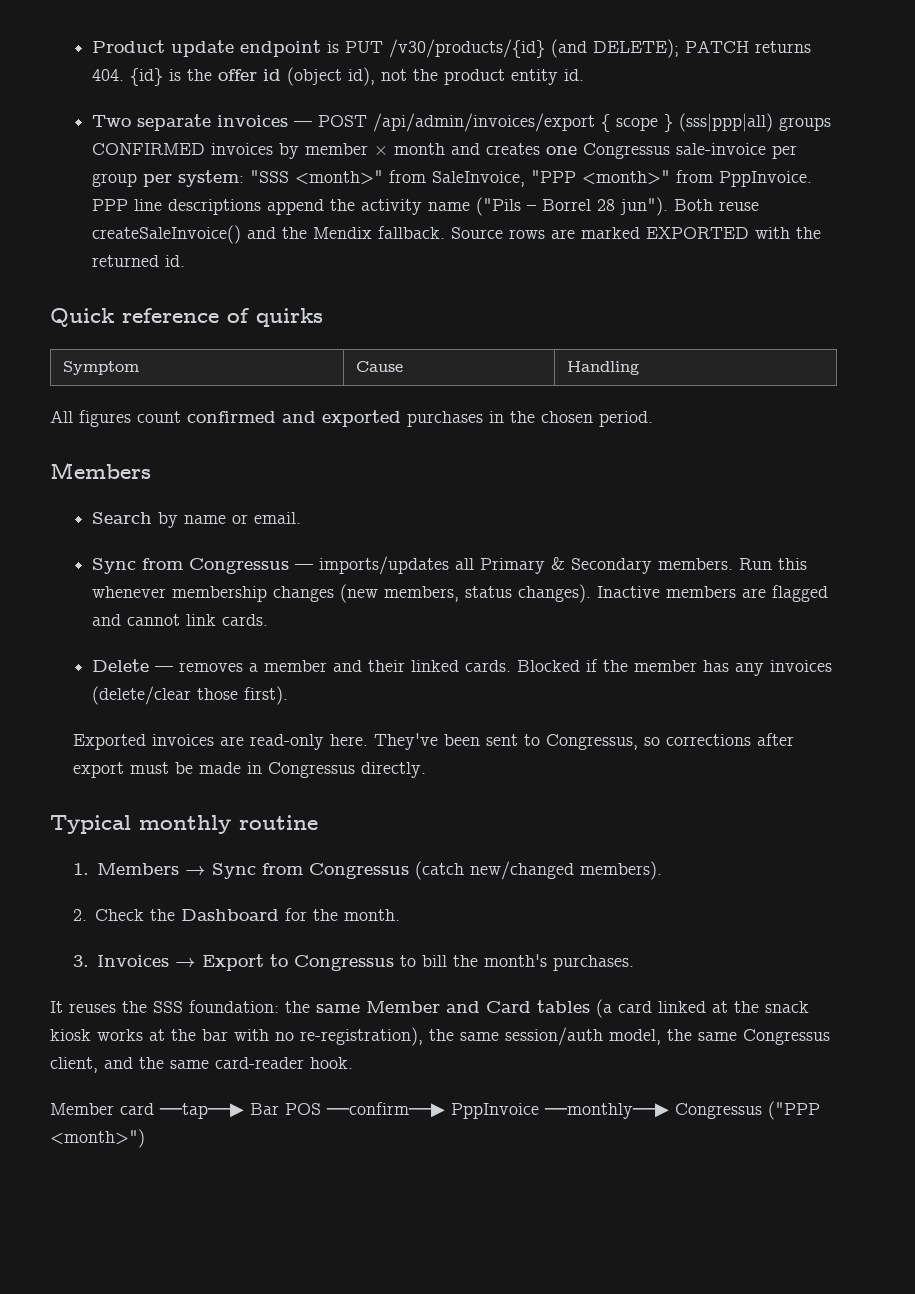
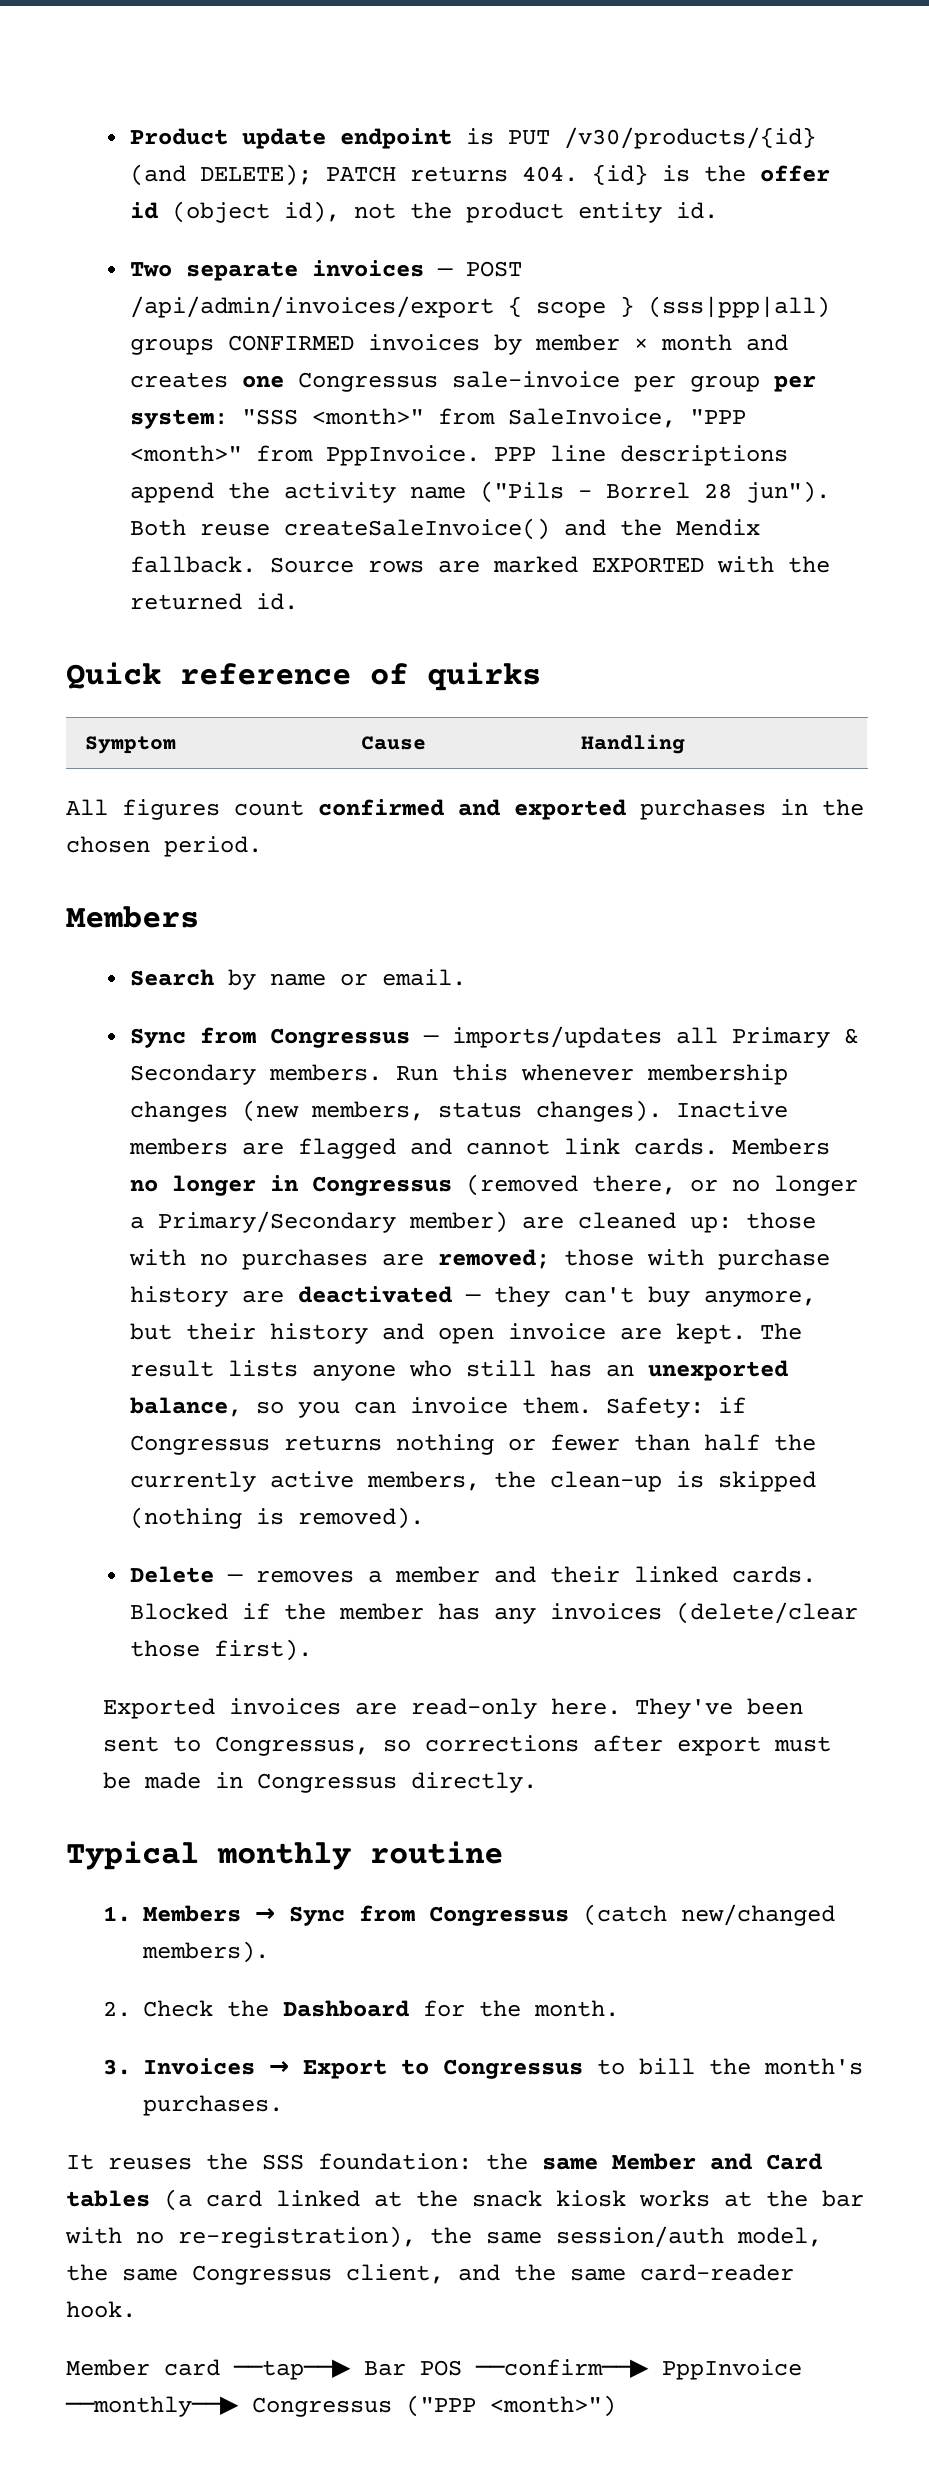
+ Members no longer in Congressus (removed there, or no longer a Primary/Secondary member) are cleaned up: those with no purchases are removed; those with purchase history are deactivated — they can't buy anymore, but their history and open invoice are kept. The result lists anyone who still has an unexported balance, so you can invoice them. Safety: if Congressus returns nothing or fewer than half the currently active members, the clean-up is skipped (nothing is removed).

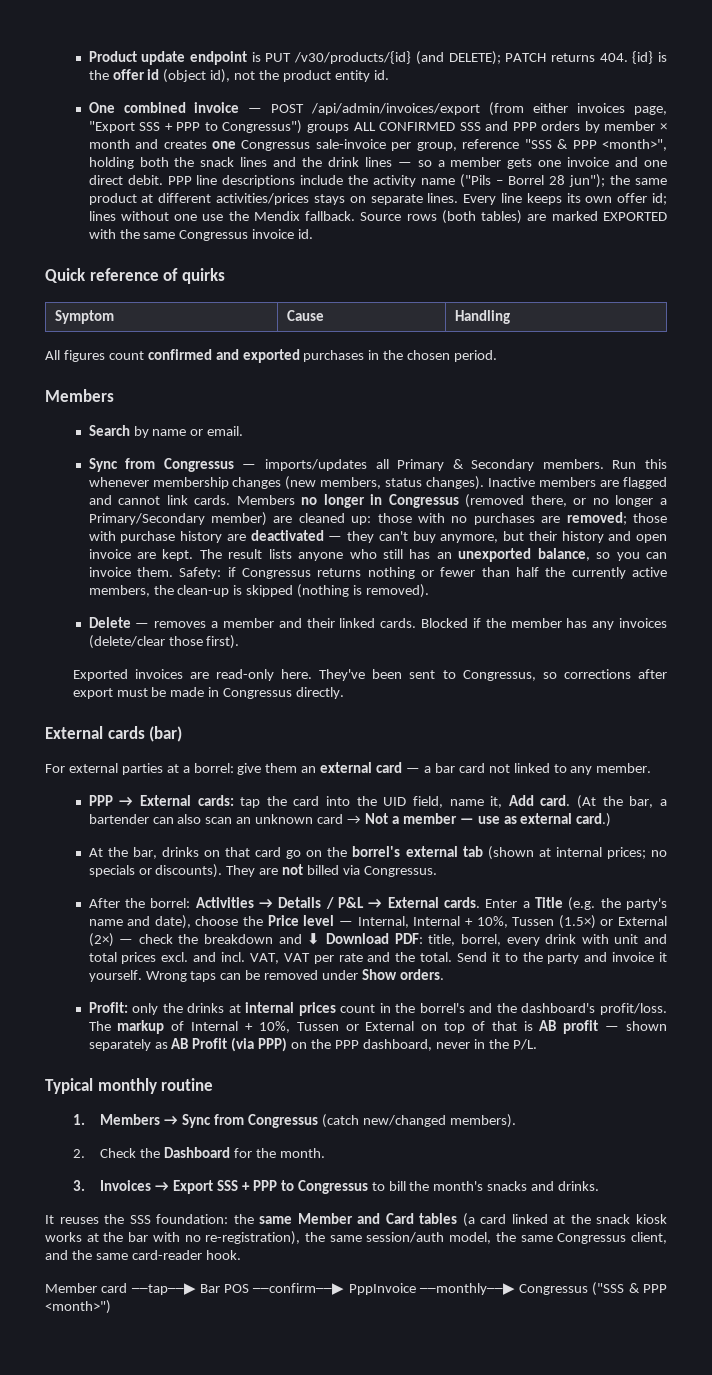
- Two separate invoices — POST /api/admin/invoices/export { scope } (sss|ppp|all) groups CONFIRMED invoices by member × month and creates one Congressus sale-invoice per group per system: "SSS <month>" from SaleInvoice, "PPP <month>" from PppInvoice.
+ One combined invoice — POST /api/admin/invoices/export (from either invoices page, "Export SSS + PPP to Congressus") groups ALL CONFIRMED SSS and PPP orders by member × month and creates one Congressus sale-invoice per group, reference "SSS & PPP <month>", holding both the snack lines and the drink lines — so a member gets one invoice and one direct debit.
- PPP line descriptions append the activity name ("Pils – Borrel 28 jun"). Both reuse createSaleInvoice() and the Mendix fallback.
+ PPP line descriptions include the activity name ("Pils – Borrel 28 jun"); the same product at different activities/prices stays on separate lines. Every line keeps its own offer id; lines without one use the Mendix fallback.
- Source rows are marked EXPORTED with the returned id.
+ Source rows (both tables) are marked EXPORTED with the same Congressus invoice id.
+ External cards (bar)
+ For external parties at a borrel: give them an external card — a bar card not linked to any member.
+ PPP → External cards: tap the card into the UID field, name it, Add card. (At the bar, a bartender can also scan an unknown card → Not a member — use as external card.)
+ At the bar, drinks on that card go on the borrel's external tab (shown at internal prices; no specials or discounts). They are not billed via Congressus.
+ After the borrel: Activities → Details / P&L → External cards. Enter a Title (e.g. the party's name and date), choose the Price level — Internal, Internal + 10%, Tussen (1.5×) or External (2×) — check the breakdown and ⬇ Download PDF: title, borrel, every drink with unit and total prices excl. and incl. VAT, VAT per rate and the total. Send it to the party and invoice it yourself. Wrong taps can be removed under Show orders.
+ Profit: only the drinks at internal prices count in the borrel's and the dashboard's profit/loss. The markup of Internal + 10%, Tussen or External on top of that is AB profit — shown separately as AB Profit (via PPP) on the PPP dashboard, never in the P/L.
- 3. Invoices → Export to Congressus to bill the month's purchases.
+ 3. Invoices → Export SSS + PPP to Congressus to bill the month's snacks and drinks.
- Member card ──tap──▶ Bar POS ──confirm──▶ PppInvoice ──monthly──▶ Congressus ("PPP <month>")
+ Member card ──tap──▶ Bar POS ──confirm──▶ PppInvoice ──monthly──▶ Congressus ("SSS & PPP <month>")

